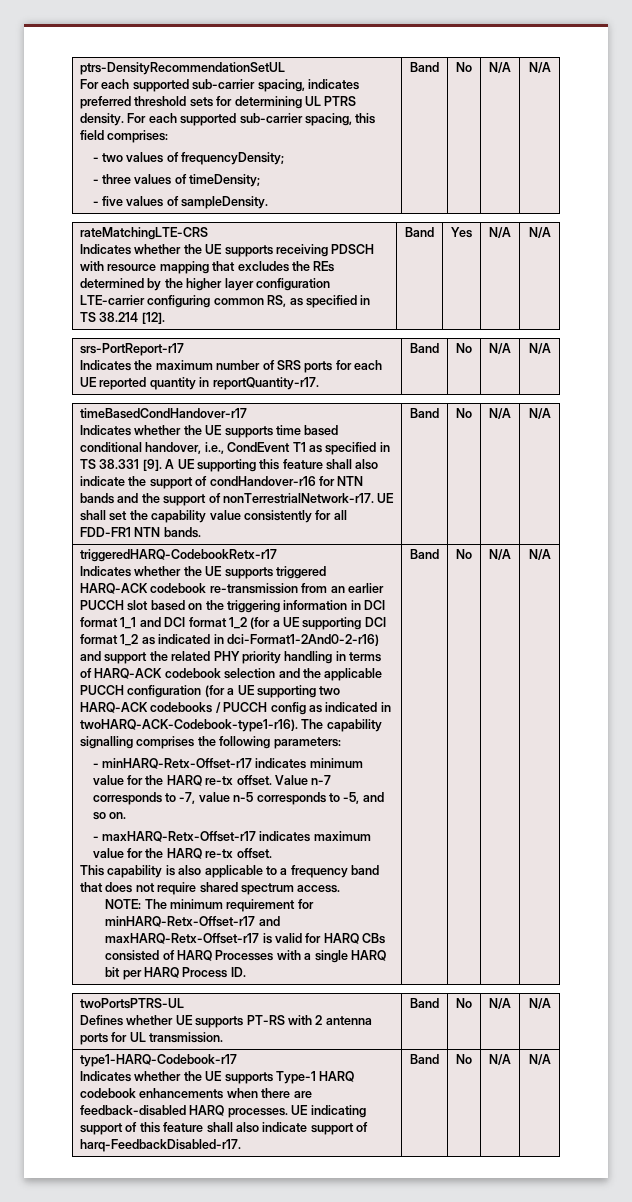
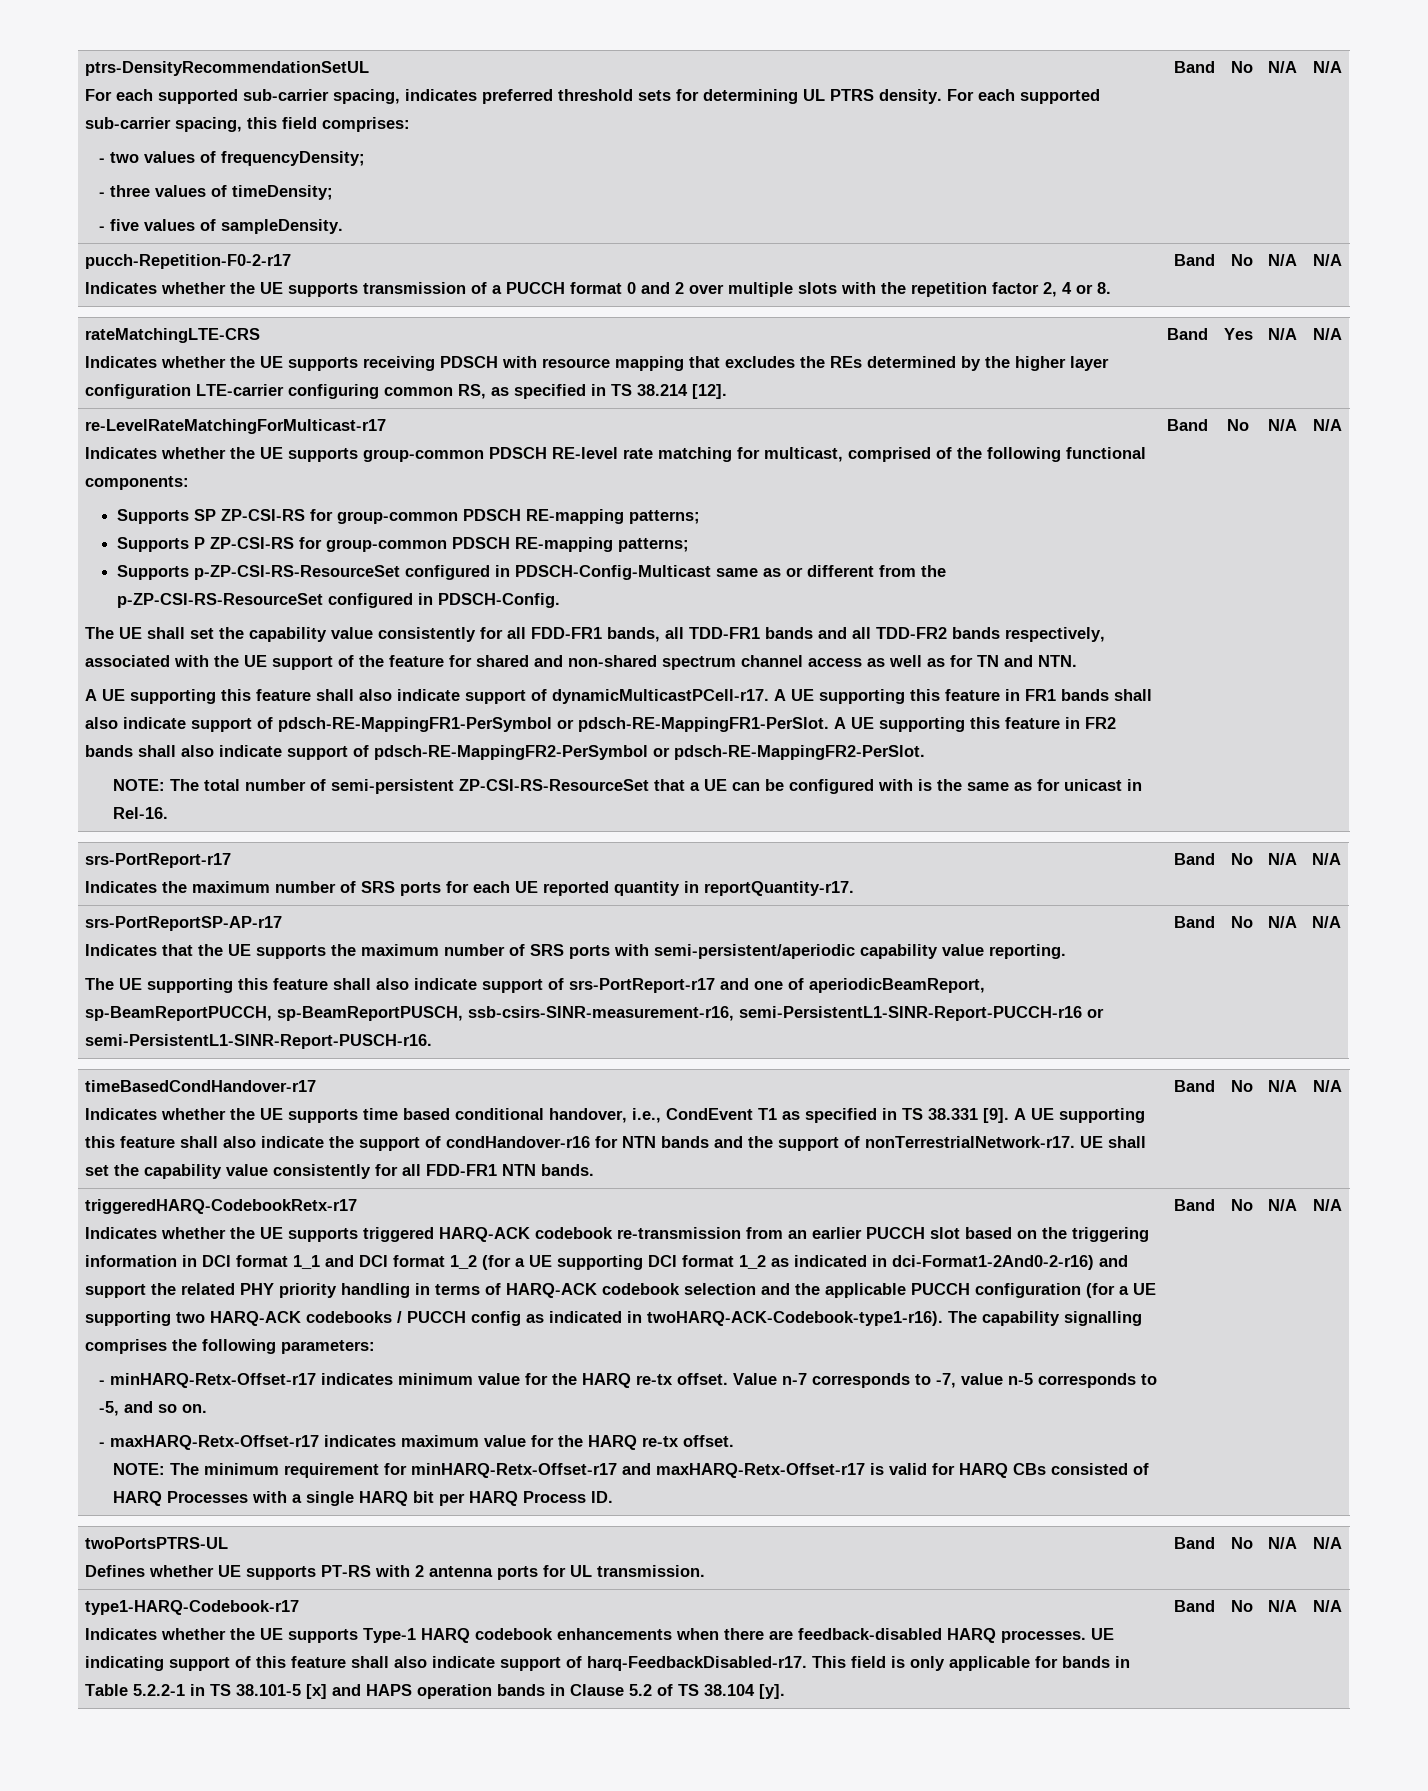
+ pucch-Repetition-F0-2-r17
+ Indicates whether the UE supports transmission of a PUCCH format 0 and 2 over multiple slots with the repetition factor 2, 4 or 8. | Band | No | N/A | N/A
+ re-LevelRateMatchingForMulticast-r17
+ Indicates whether the UE supports group-common PDSCH RE-level rate matching for multicast, comprised of the following functional components:
+ Supports SP ZP-CSI-RS for group-common PDSCH RE-mapping patterns;
+ Supports P ZP-CSI-RS for group-common PDSCH RE-mapping patterns;
+ Supports p-ZP-CSI-RS-ResourceSet configured in PDSCH-Config-Multicast same as or different from the p-ZP-CSI-RS-ResourceSet configured in PDSCH-Config.
+ The UE shall set the capability value consistently for all FDD-FR1 bands, all TDD-FR1 bands and all TDD-FR2 bands respectively, associated with the UE support of the feature for shared and non-shared spectrum channel access as well as for TN and NTN.
+ A UE supporting this feature shall also indicate support of dynamicMulticastPCell-r17. A UE supporting this feature in FR1 bands shall also indicate support of pdsch-RE-MappingFR1-PerSymbol or pdsch-RE-MappingFR1-PerSlot. A UE supporting this feature in FR2 bands shall also indicate support of pdsch-RE-MappingFR2-PerSymbol or pdsch-RE-MappingFR2-PerSlot.
+ NOTE: The total number of semi-persistent ZP-CSI-RS-ResourceSet that a UE can be configured with is the same as for unicast in Rel-16. | Band | No | N/A | N/A
+ srs-PortReportSP-AP-r17
+ Indicates that the UE supports the maximum number of SRS ports with semi-persistent/aperiodic capability value reporting.
+ The UE supporting this feature shall also indicate support of srs-PortReport-r17 and one of aperiodicBeamReport, sp-BeamReportPUCCH, sp-BeamReportPUSCH, ssb-csirs-SINR-measurement-r16, semi-PersistentL1-SINR-Report-PUCCH-r16 or semi-PersistentL1-SINR-Report-PUSCH-r16. | Band | No | N/A | N/A
- This capability is also applicable to a frequency band that does not require shared spectrum access.
+ This field is only applicable for bands in Table 5.2.2-1 in TS 38.101-5 [x] and HAPS operation bands in Clause 5.2 of TS 38.104 [y].

